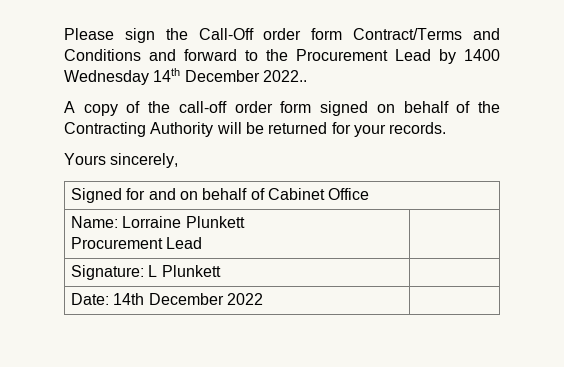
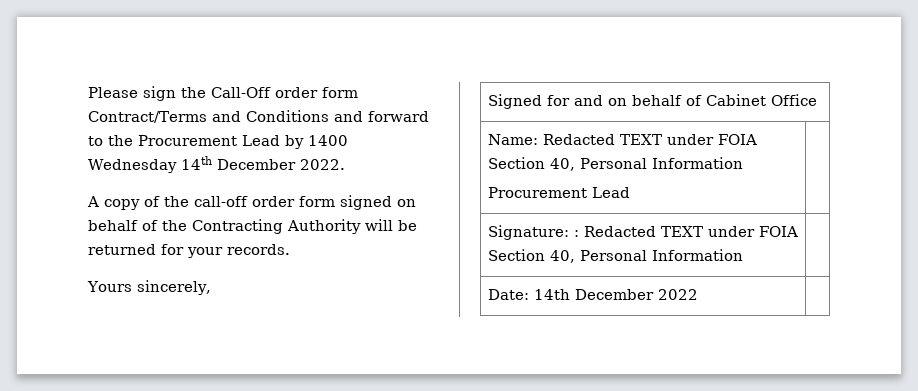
- Please sign the Call-Off order form Contract/Terms and Conditions and forward to the Procurement Lead by 1400 Wednesday 14th December 2022..
+ Please sign the Call-Off order form Contract/Terms and Conditions and forward to the Procurement Lead by 1400 Wednesday 14th December 2022.
- Name: Lorraine Plunkett
+ Name: Redacted TEXT under FOIA Section 40, Personal Information
  Procurement Lead |
- Signature: L Plunkett |
+ Signature: : Redacted TEXT under FOIA Section 40, Personal Information |

